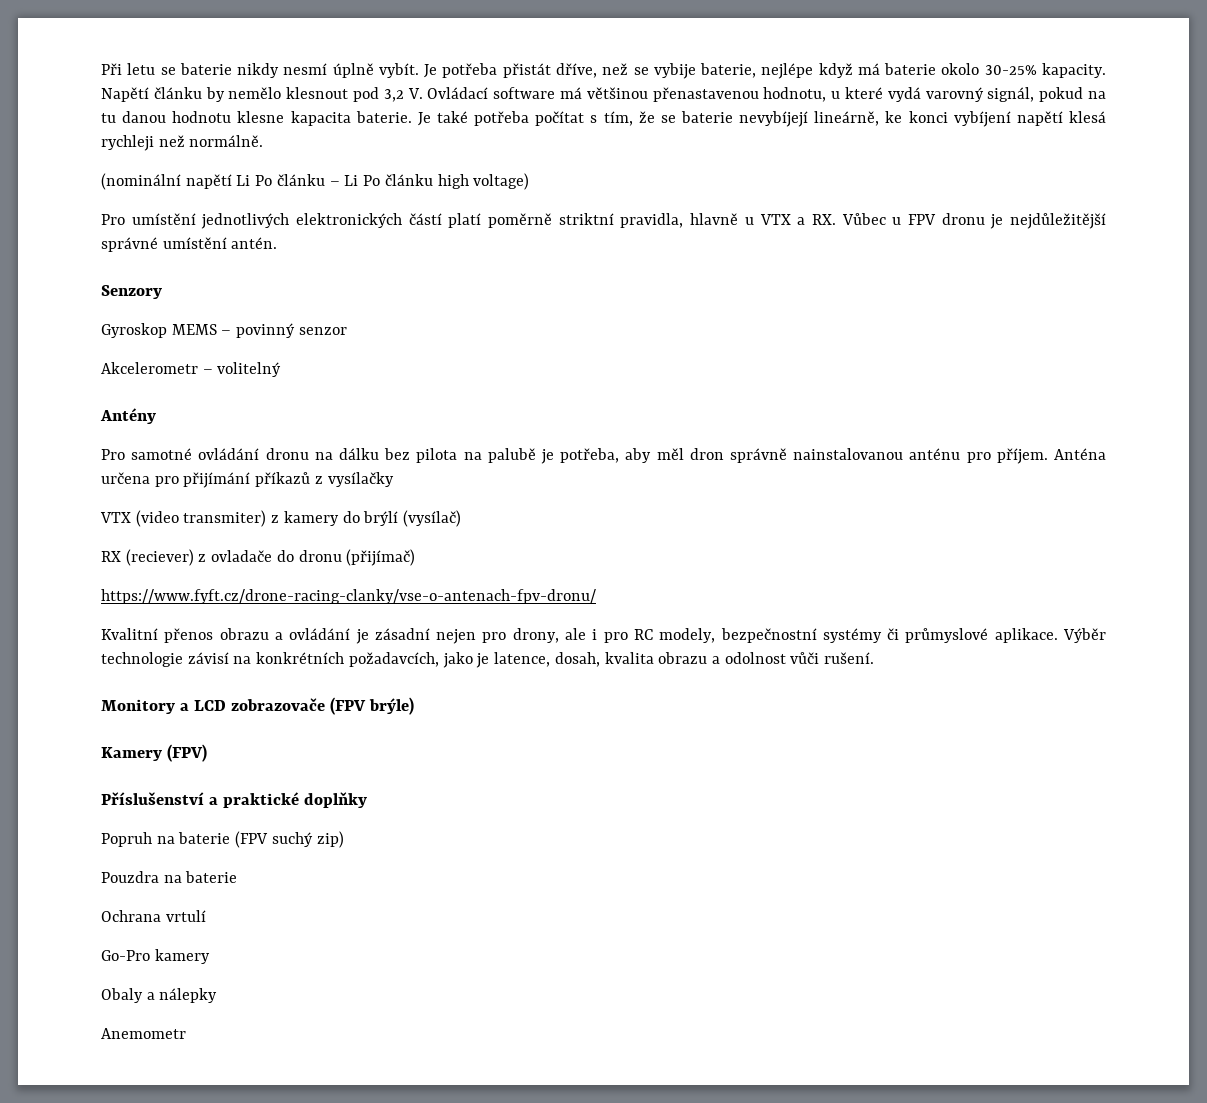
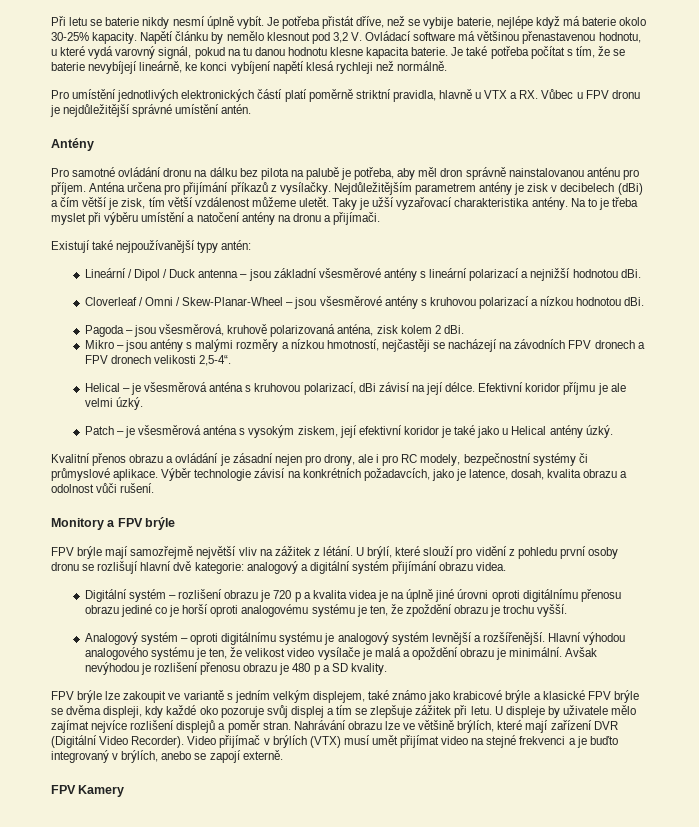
- (nominální napětí Li Po článku – Li Po článku high voltage)
- Senzory
- Gyroskop MEMS – povinný senzor
- Akcelerometr – volitelný
- Anténa určena pro přijímání příkazů z vysílačky
- VTX (video transmiter) z kamery do brýlí (vysílač)
- RX (reciever) z ovladače do dronu (přijímač)
- https://www.fyft.cz/drone-racing-clanky/vse-o-antenach-fpv-dronu/
+ Anténa určena pro přijímání příkazů z vysílačky. Nejdůležitějším parametrem antény je zisk v decibelech (dBi) a čím větší je zisk, tím větší vzdálenost můžeme uletět. Taky je užší vyzařovací charakteristika antény. Na to je třeba myslet při výběru umístění a natočení antény na dronu a přijímači.
+ Existují také nejpoužívanější typy antén:
+ Lineární / Dipol / Duck antenna – jsou základní všesměrové antény s lineární polarizací a nejnižší hodnotou dBi.
+ Cloverleaf / Omni / Skew-Planar-Wheel – jsou všesměrové antény s kruhovou polarizací a nízkou hodnotou dBi.
+ Pagoda – jsou všesměrová, kruhově polarizovaná anténa, zisk kolem 2 dBi.
+ Mikro – jsou antény s malými rozměry a nízkou hmotností, nejčastěji se nacházejí na závodních FPV dronech a FPV dronech velikosti 2,5-4“.
+ Helical – je všesměrová anténa s kruhovou polarizací, dBi závisí na její délce. Efektivní koridor příjmu je ale velmi úzký.
+ Patch – je všesměrová anténa s vysokým ziskem, její efektivní koridor je také jako u Helical antény úzký.
- Monitory a LCD zobrazovače (FPV brýle)
- Kamery (FPV)
- Příslušenství a praktické doplňky
- Popruh na baterie (FPV suchý zip)
- Pouzdra na baterie
- Ochrana vrtulí
- Go-Pro kamery
- Obaly a nálepky
- Anemometr
+ Monitory a FPV brýle
+ FPV brýle mají samozřejmě největší vliv na zážitek z létání. U brýlí, které slouží pro vidění z pohledu první osoby dronu se rozlišují hlavní dvě kategorie: analogový a digitální systém přijímání obrazu videa.
+ Digitální systém – rozlišení obrazu je 720 p a kvalita videa je na úplně jiné úrovni oproti digitálnímu přenosu obrazu jediné co je horší oproti analogovému systému je ten, že zpoždění obrazu je trochu vyšší.
+ Analogový systém – oproti digitálnímu systému je analogový systém levnější a rozšířenější. Hlavní výhodou analogového systému je ten, že velikost video vysílače je malá a opoždění obrazu je minimální. Avšak nevýhodou je rozlišení přenosu obrazu je 480 p a SD kvality.
+ FPV brýle lze zakoupit ve variantě s jedním velkým displejem, také známo jako krabicové brýle a klasické FPV brýle se dvěma displeji, kdy každé oko pozoruje svůj displej a tím se zlepšuje zážitek při letu. U displeje by uživatele mělo zajímat nejvíce rozlišení displejů a poměr stran. Nahrávání obrazu lze ve většině brýlích, které mají zařízení DVR (Digitální Video Recorder). Video přijímač v brýlích (VTX) musí umět přijímat video na stejné frekvenci a je buďto integrovaný v brýlích, anebo se zapojí externě.
+ FPV Kamery

